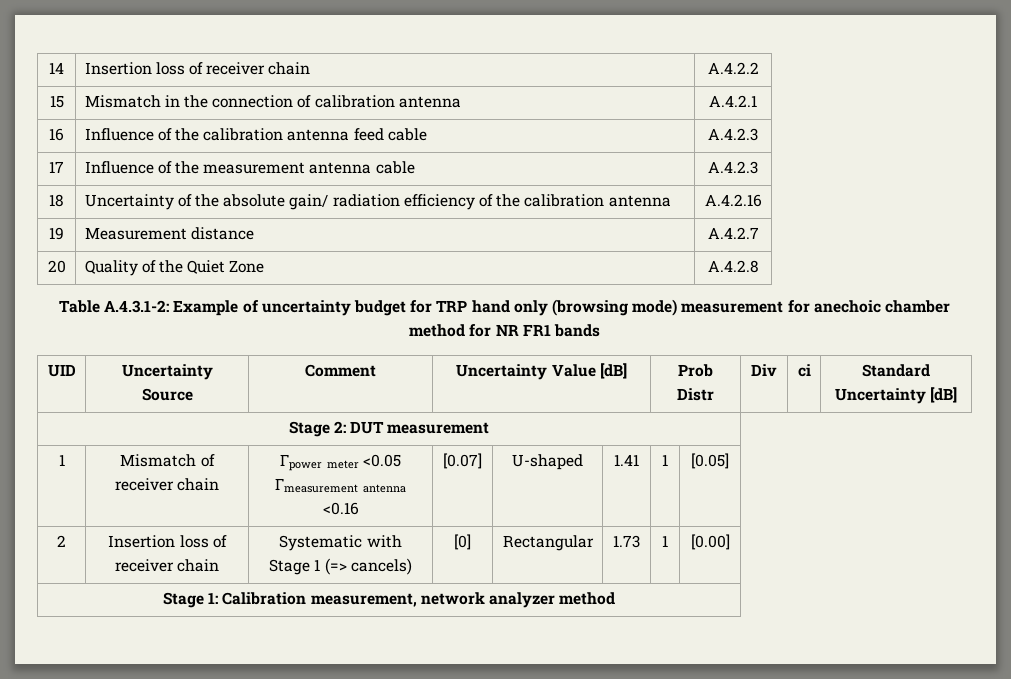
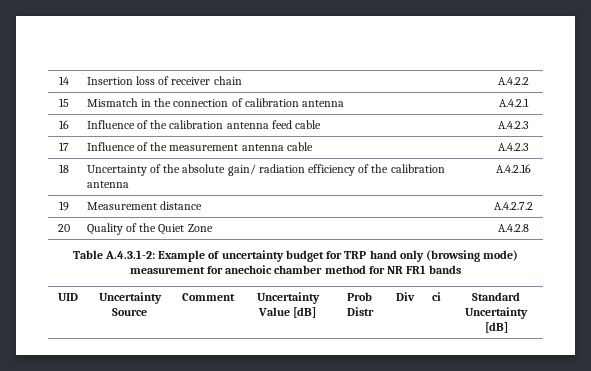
- 19 | Measurement distance | A.4.2.7
+ 19 | Measurement distance | A.4.2.7.2
- Stage 2: DUT measurement
- 1 | Mismatch of receiver chain | Гpower meter <0.05 Гmeasurement antenna <0.16 | [0.07] | U-shaped | 1.41 | 1 | [0.05]
- 2 | Insertion loss of receiver chain | Systematic with Stage 1 (=> cancels) | [0] | Rectangular | 1.73 | 1 | [0.00]
- Stage 1: Calibration measurement, network analyzer method

